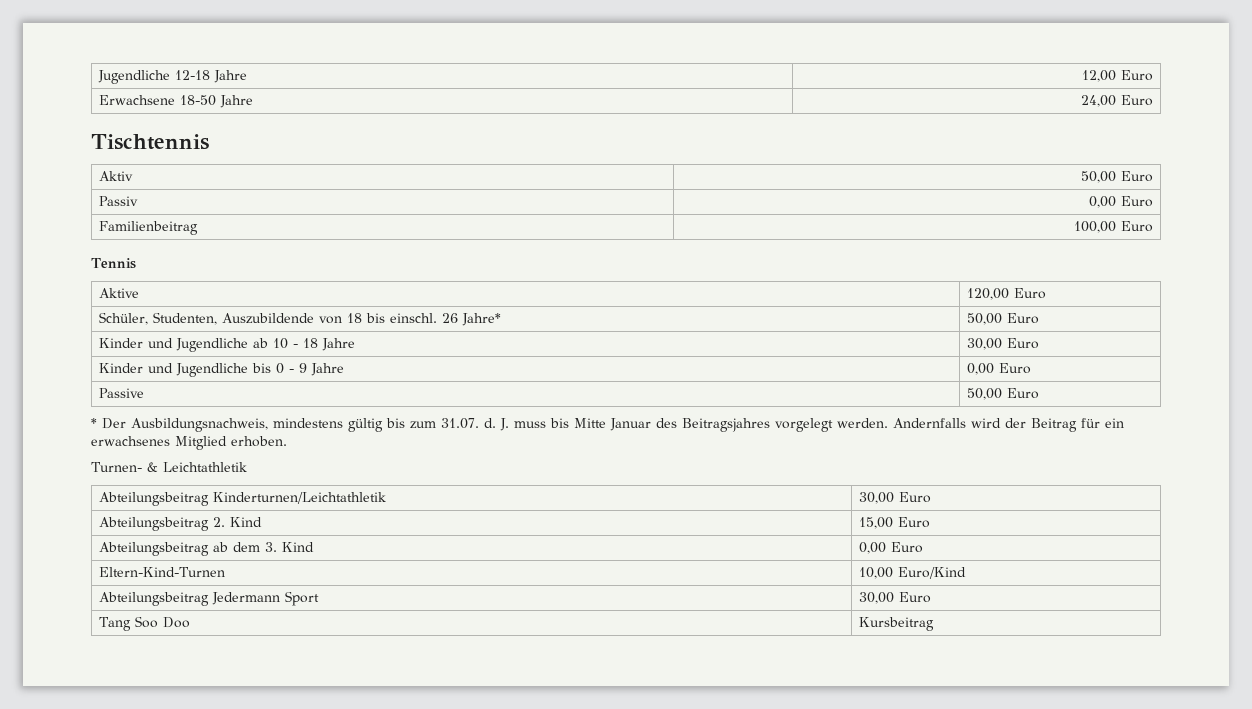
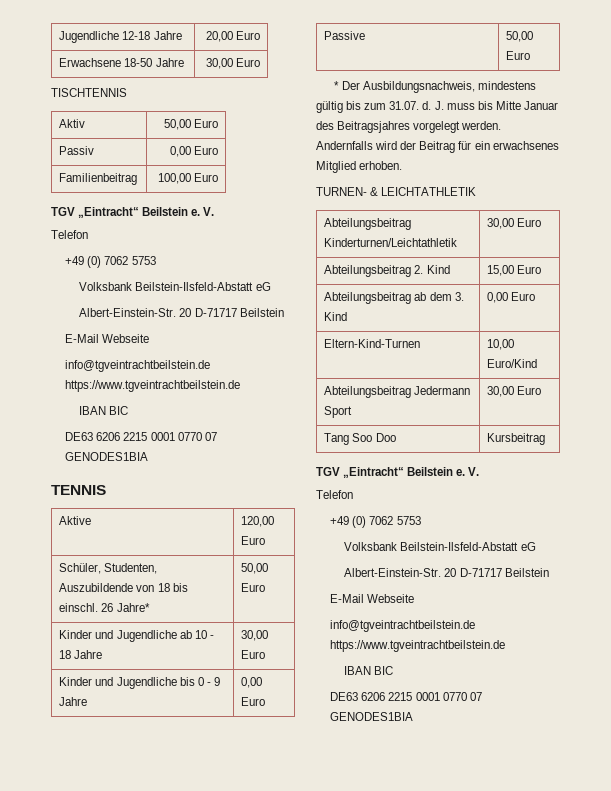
- Jugendliche 12-18 Jahre | 12,00 Euro
+ Jugendliche 12-18 Jahre | 20,00 Euro
- Erwachsene 18-50 Jahre | 24,00 Euro
- Tischtennis
+ Erwachsene 18-50 Jahre | 30,00 Euro
+ TISCHTENNIS
  Familienbeitrag | 100,00 Euro
- Tennis
+ TGV „Eintracht“ Beilstein e. V.
+ Telefon
+ +49 (0) 7062 5753
+ Volksbank Beilstein-Ilsfeld-Abstatt eG
+ Albert-Einstein-Str. 20 D-71717 Beilstein
+ E-Mail Webseite
+ info@tgveintrachtbeilstein.de https://www.tgveintrachtbeilstein.de
+ IBAN BIC
+ DE63 6206 2215 0001 0770 07 GENODES1BIA
+ TENNIS
- Turnen- & Leichtathletik
+ TURNEN- & LEICHTATHLETIK
  Tang Soo Doo | Kursbeitrag
+ TGV „Eintracht“ Beilstein e. V.
+ Telefon
+ +49 (0) 7062 5753
+ Volksbank Beilstein-Ilsfeld-Abstatt eG
+ Albert-Einstein-Str. 20 D-71717 Beilstein
+ E-Mail Webseite
+ info@tgveintrachtbeilstein.de https://www.tgveintrachtbeilstein.de
+ IBAN BIC
+ DE63 6206 2215 0001 0770 07 GENODES1BIA

